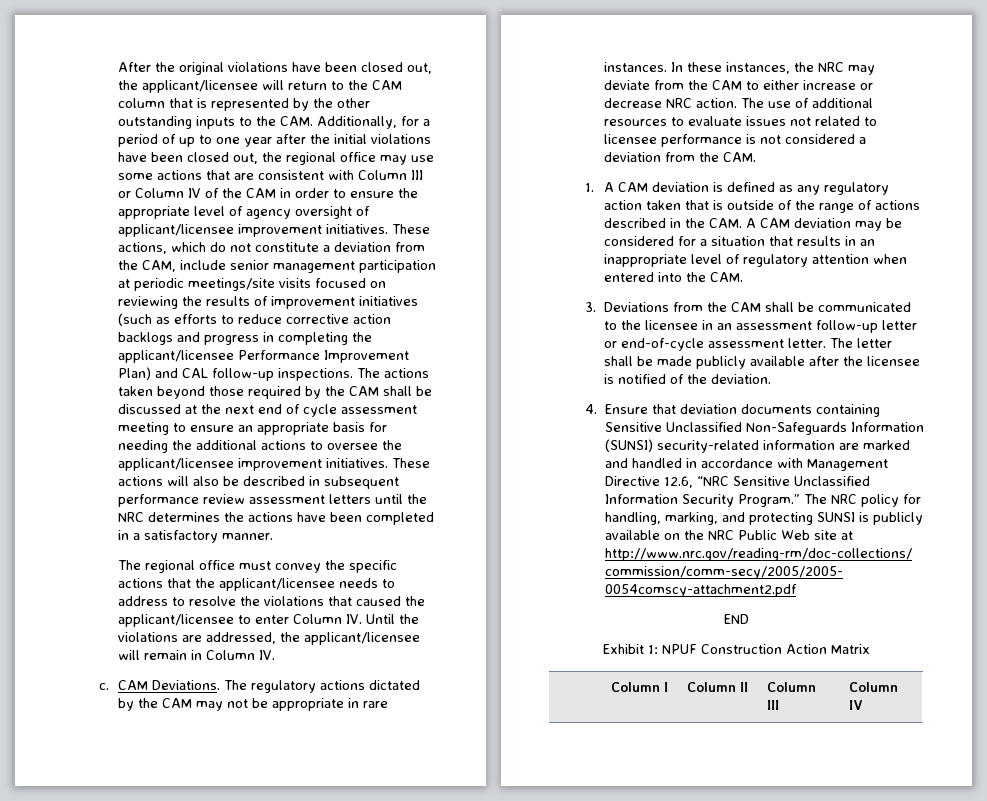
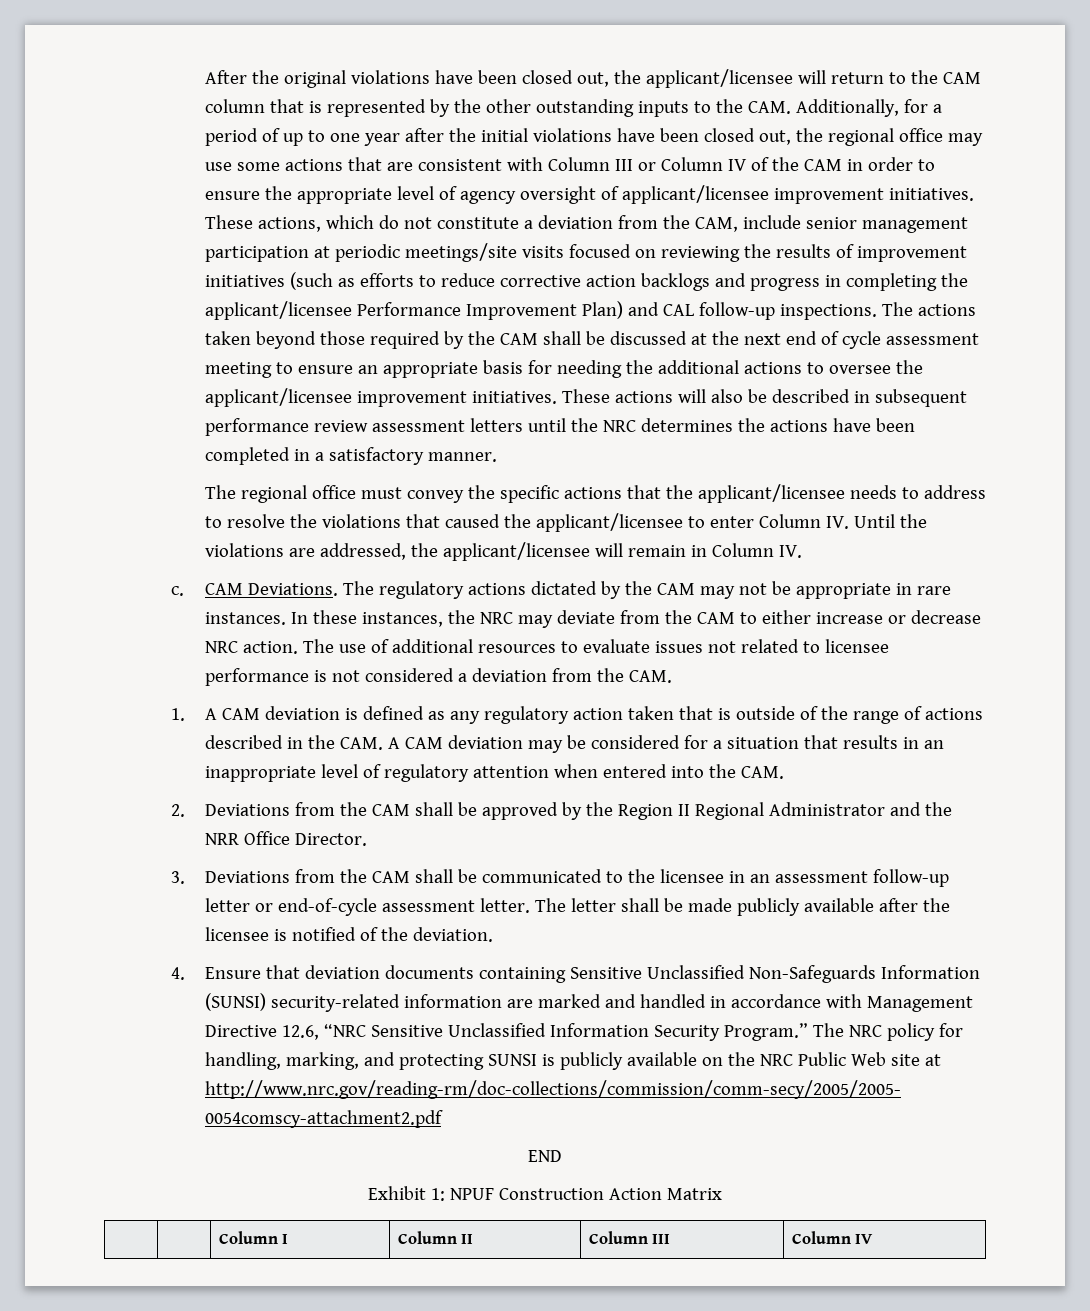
+ 2. Deviations from the CAM shall be approved by the Region II Regional Administrator and the NRR Office Director.

